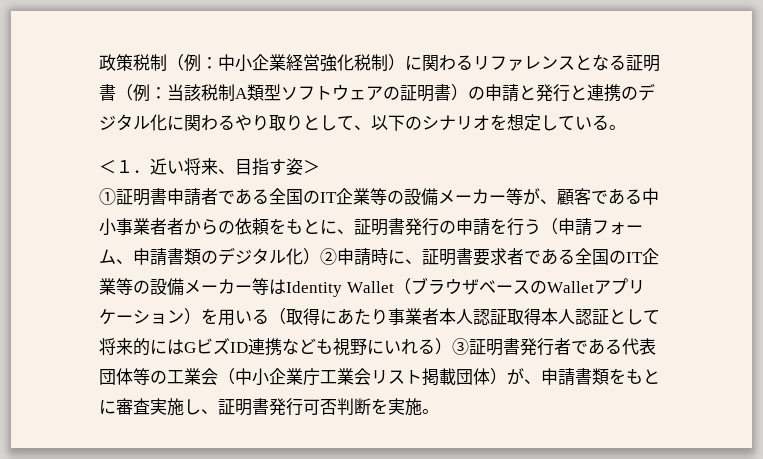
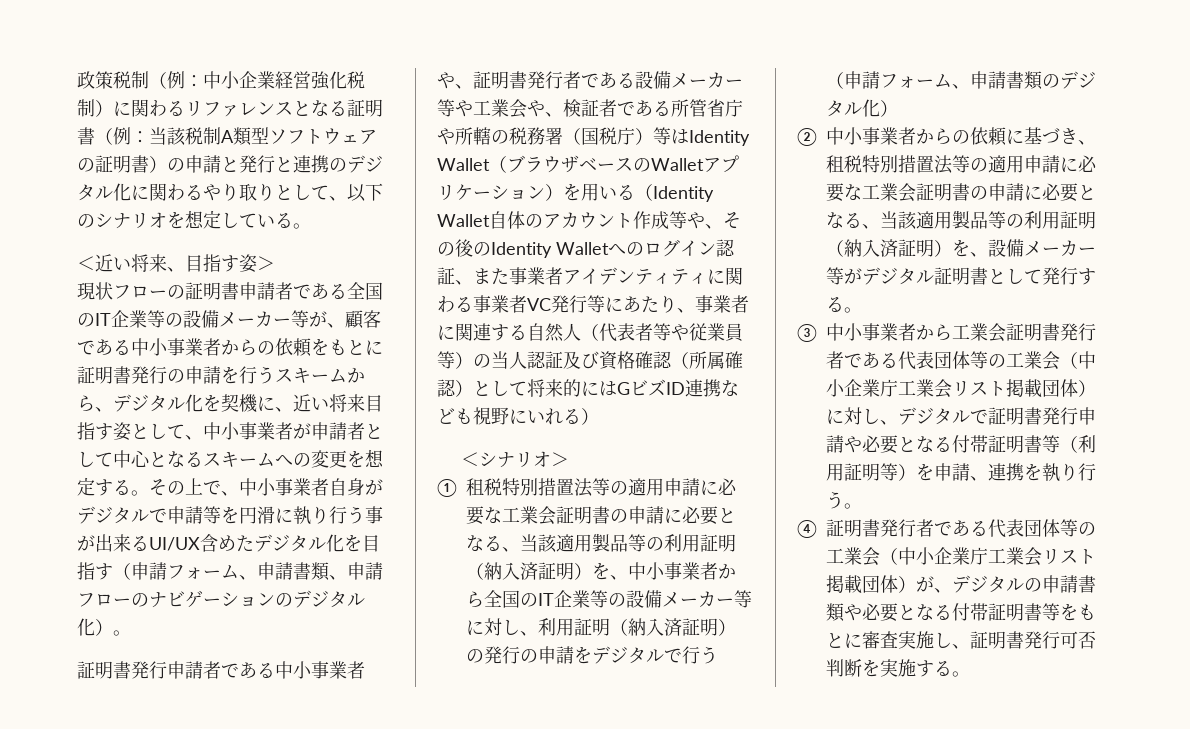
- ＜１．近い将来、目指す姿＞
+ ＜近い将来、目指す姿＞
- ①証明書申請者である全国のIT企業等の設備メーカー等が、顧客である中小事業者者からの依頼をもとに、証明書発行の申請を行う（申請フォーム、申請書類のデジタル化）②申請時に、証明書要求者である全国のIT企業等の設備メーカー等はIdentity Wallet（ブラウザベースのWalletアプリケーション）を用いる（取得にあたり事業者本人認証取得本人認証として将来的にはGビズID連携なども視野にいれる）③証明書発行者である代表団体等の工業会（中小企業庁工業会リスト掲載団体）が、申請書類をもとに審査実施し、証明書発行可否判断を実施。
+ 現状フローの証明書申請者である全国のIT企業等の設備メーカー等が、顧客である中小事業者からの依頼をもとに証明書発行の申請を行うスキームから、デジタル化を契機に、近い将来目指す姿として、中小事業者が申請者として中心となるスキームへの変更を想定する。その上で、中小事業者自身がデジタルで申請等を円滑に執り行う事が出来るUI/UX含めたデジタル化を目指す（申請フォーム、申請書類、申請フローのナビゲーションのデジタル化）。
+ 証明書発行申請者である中小事業者や、証明書発行者である設備メーカー等や工業会や、検証者である所管省庁や所轄の税務署（国税庁）等はIdentity Wallet（ブラウザベースのWalletアプリケーション）を用いる（Identity Wallet自体のアカウント作成等や、その後のIdentity Walletへのログイン認証、また事業者アイデンティティに関わる事業者VC発行等にあたり、事業者に関連する自然人（代表者等や従業員等）の当人認証及び資格確認（所属確認）として将来的にはGビズID連携なども視野にいれる）
+ ＜シナリオ＞
+ ①租税特別措置法等の適用申請に必要な工業会証明書の申請に必要となる、当該適用製品等の利用証明（納入済証明）を、中小事業者から全国のIT企業等の設備メーカー等に対し、利用証明（納入済証明）の発行の申請をデジタルで行う（申請フォーム、申請書類のデジタル化）
+ ②中小事業者からの依頼に基づき、租税特別措置法等の適用申請に必要な工業会証明書の申請に必要となる、当該適用製品等の利用証明（納入済証明）を、設備メーカー等がデジタル証明書として発行する。
+ ③中小事業者から工業会証明書発行者である代表団体等の工業会（中小企業庁工業会リスト掲載団体）に対し、デジタルで証明書発行申請や必要となる付帯証明書等（利用証明等）を申請、連携を執り行う。
+ ④証明書発行者である代表団体等の工業会（中小企業庁工業会リスト掲載団体）が、デジタルの申請書類や必要となる付帯証明書等をもとに審査実施し、証明書発行可否判断を実施する。

